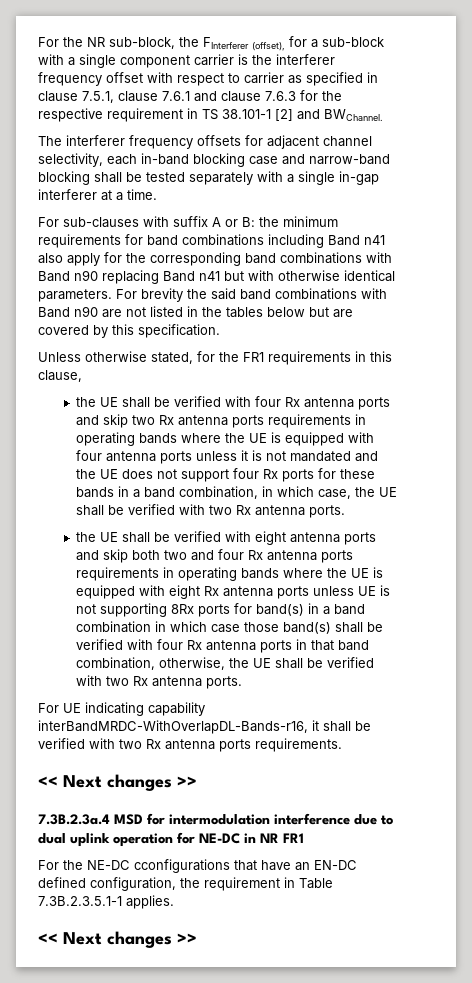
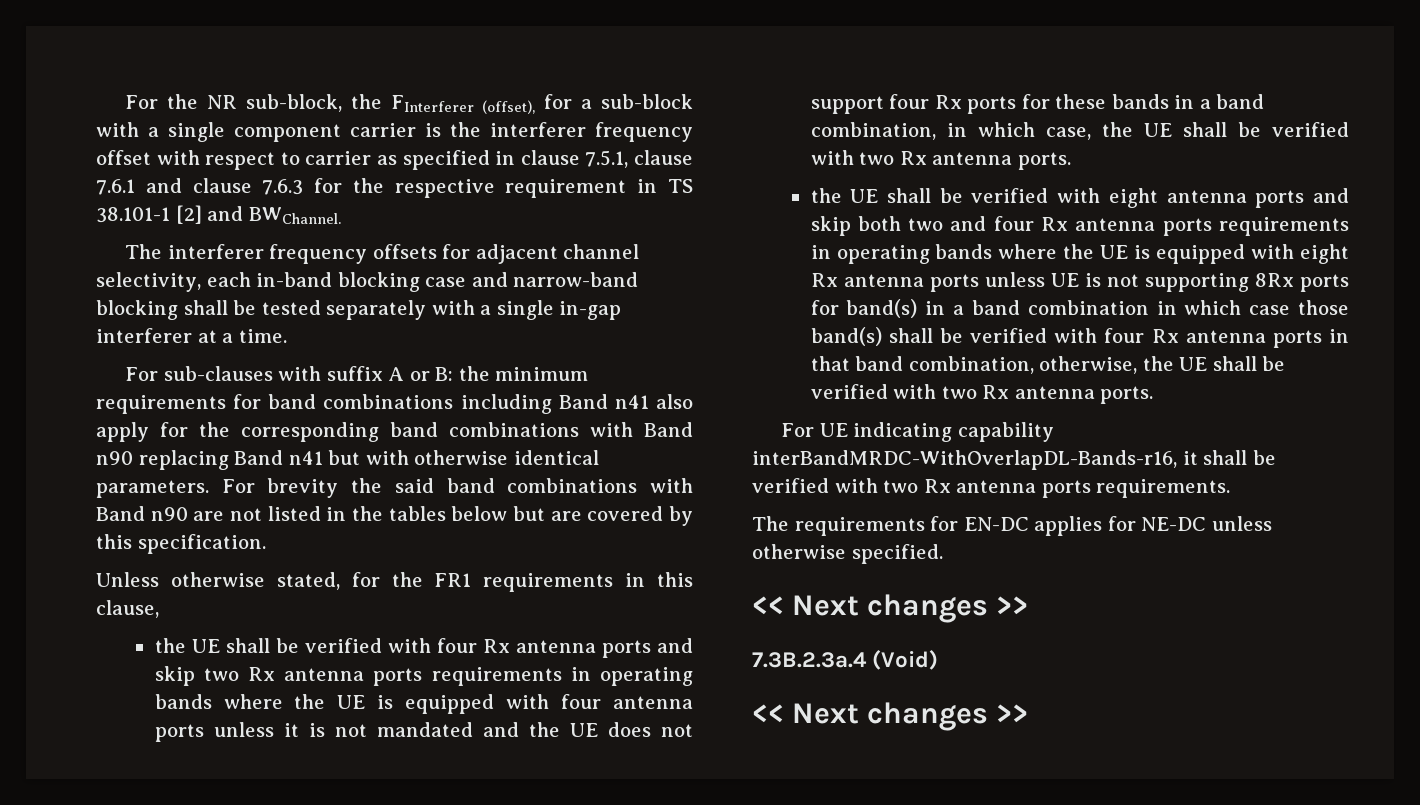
+ The requirements for EN-DC applies for NE-DC unless otherwise specified.
- 7.3B.2.3a.4 MSD for intermodulation interference due to dual uplink operation for NE-DC in NR FR1
- For the NE-DC cconfigurations that have an EN-DC defined configuration, the requirement in Table 7.3B.2.3.5.1-1 applies.
+ 7.3B.2.3a.4 (Void)

